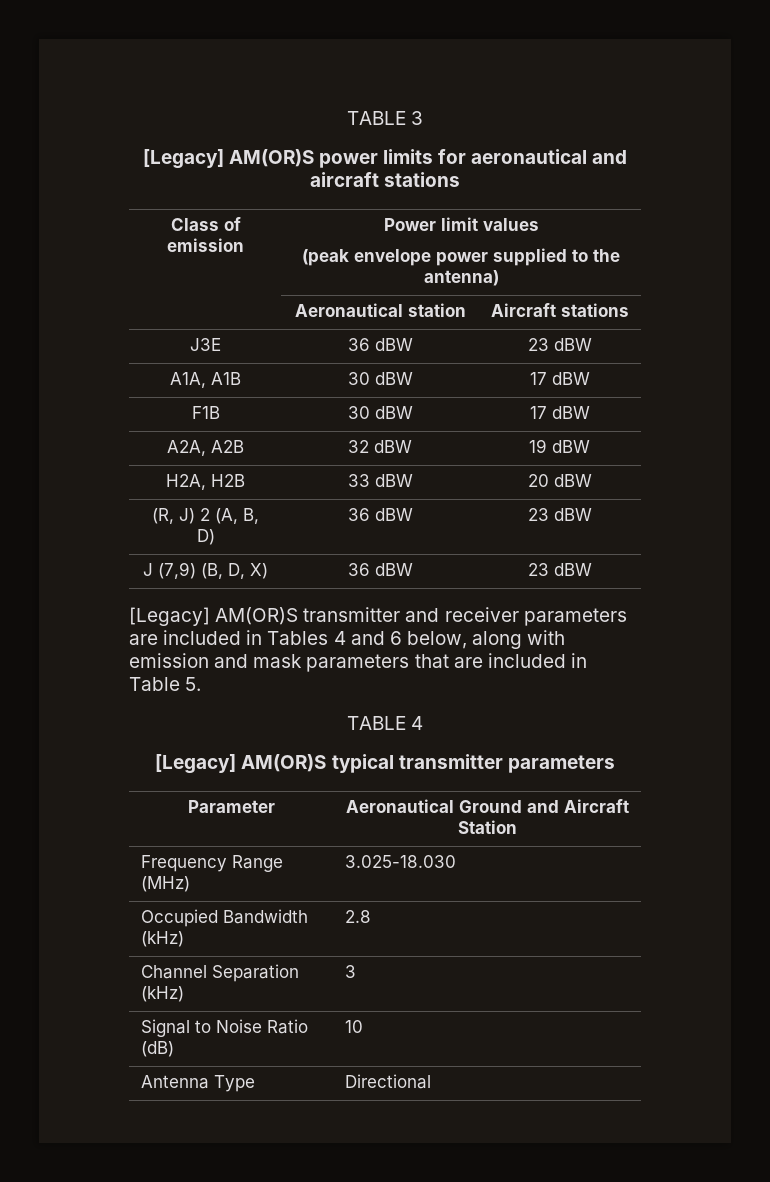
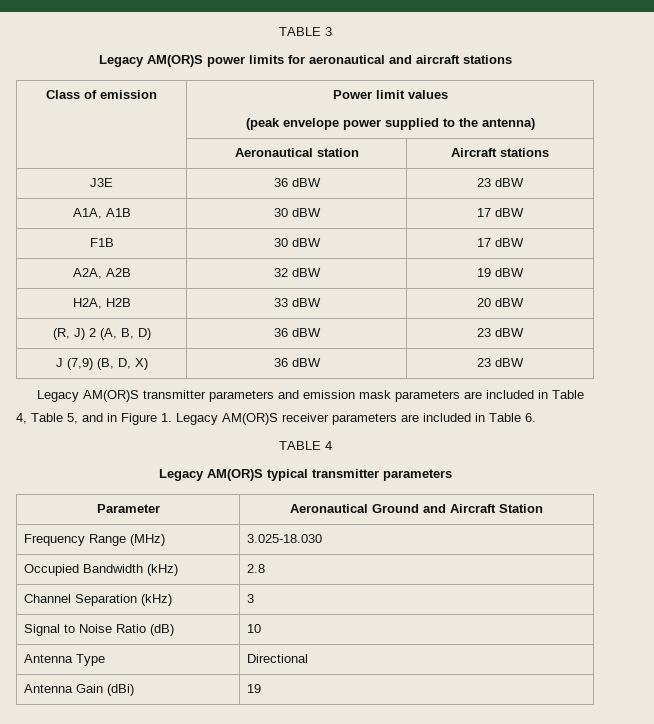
- [Legacy] AM(OR)S power limits for aeronautical and aircraft stations
+ Legacy AM(OR)S power limits for aeronautical and aircraft stations
- [Legacy] AM(OR)S transmitter and receiver parameters are included in Tables 4 and 6 below, along with emission and mask parameters that are included in Table 5.
+ Legacy AM(OR)S transmitter parameters and emission mask parameters are included in Table 4, Table 5, and in Figure 1. Legacy AM(OR)S receiver parameters are included in Table 6.
- [Legacy] AM(OR)S typical transmitter parameters
+ Legacy AM(OR)S typical transmitter parameters
+ Antenna Gain (dBi) | 19

